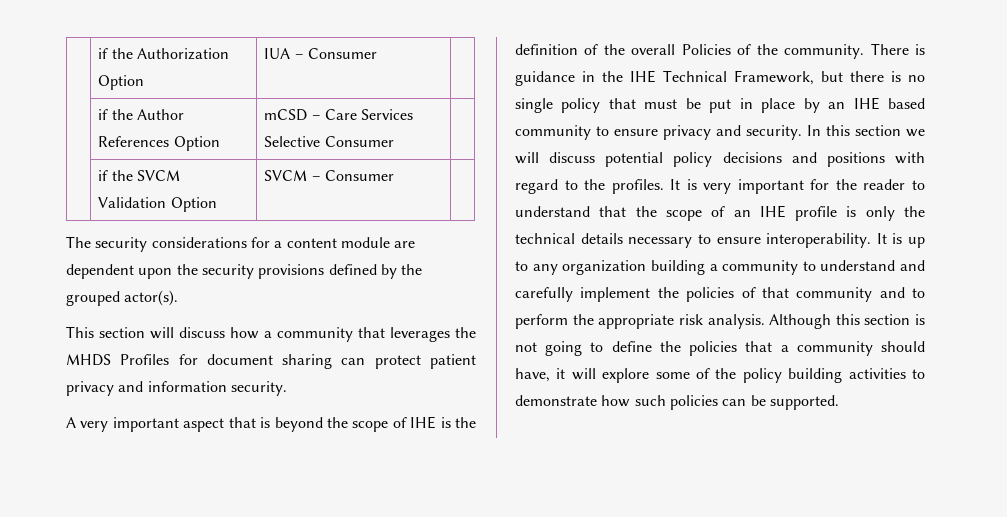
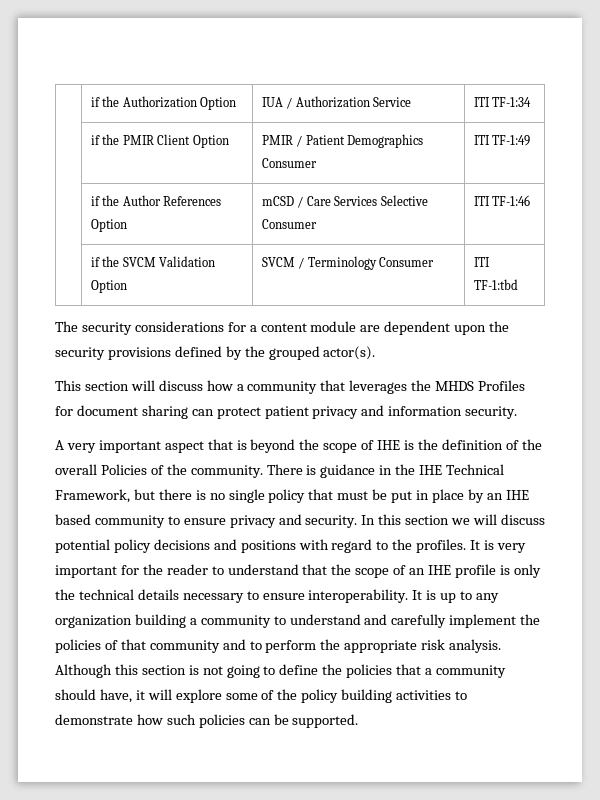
- | if the Authorization Option | IUA – Consumer |
+ | if the Authorization Option | IUA / Authorization Service | ITI TF-1:34
+ | if the PMIR Client Option | PMIR / Patient Demographics Consumer | ITI TF-1:49
- | if the Author References Option | mCSD – Care Services Selective Consumer |
+ | if the Author References Option | mCSD / Care Services Selective Consumer | ITI TF-1:46
- | if the SVCM Validation Option | SVCM – Consumer |
+ | if the SVCM Validation Option | SVCM / Terminology Consumer | ITI TF-1:tbd

